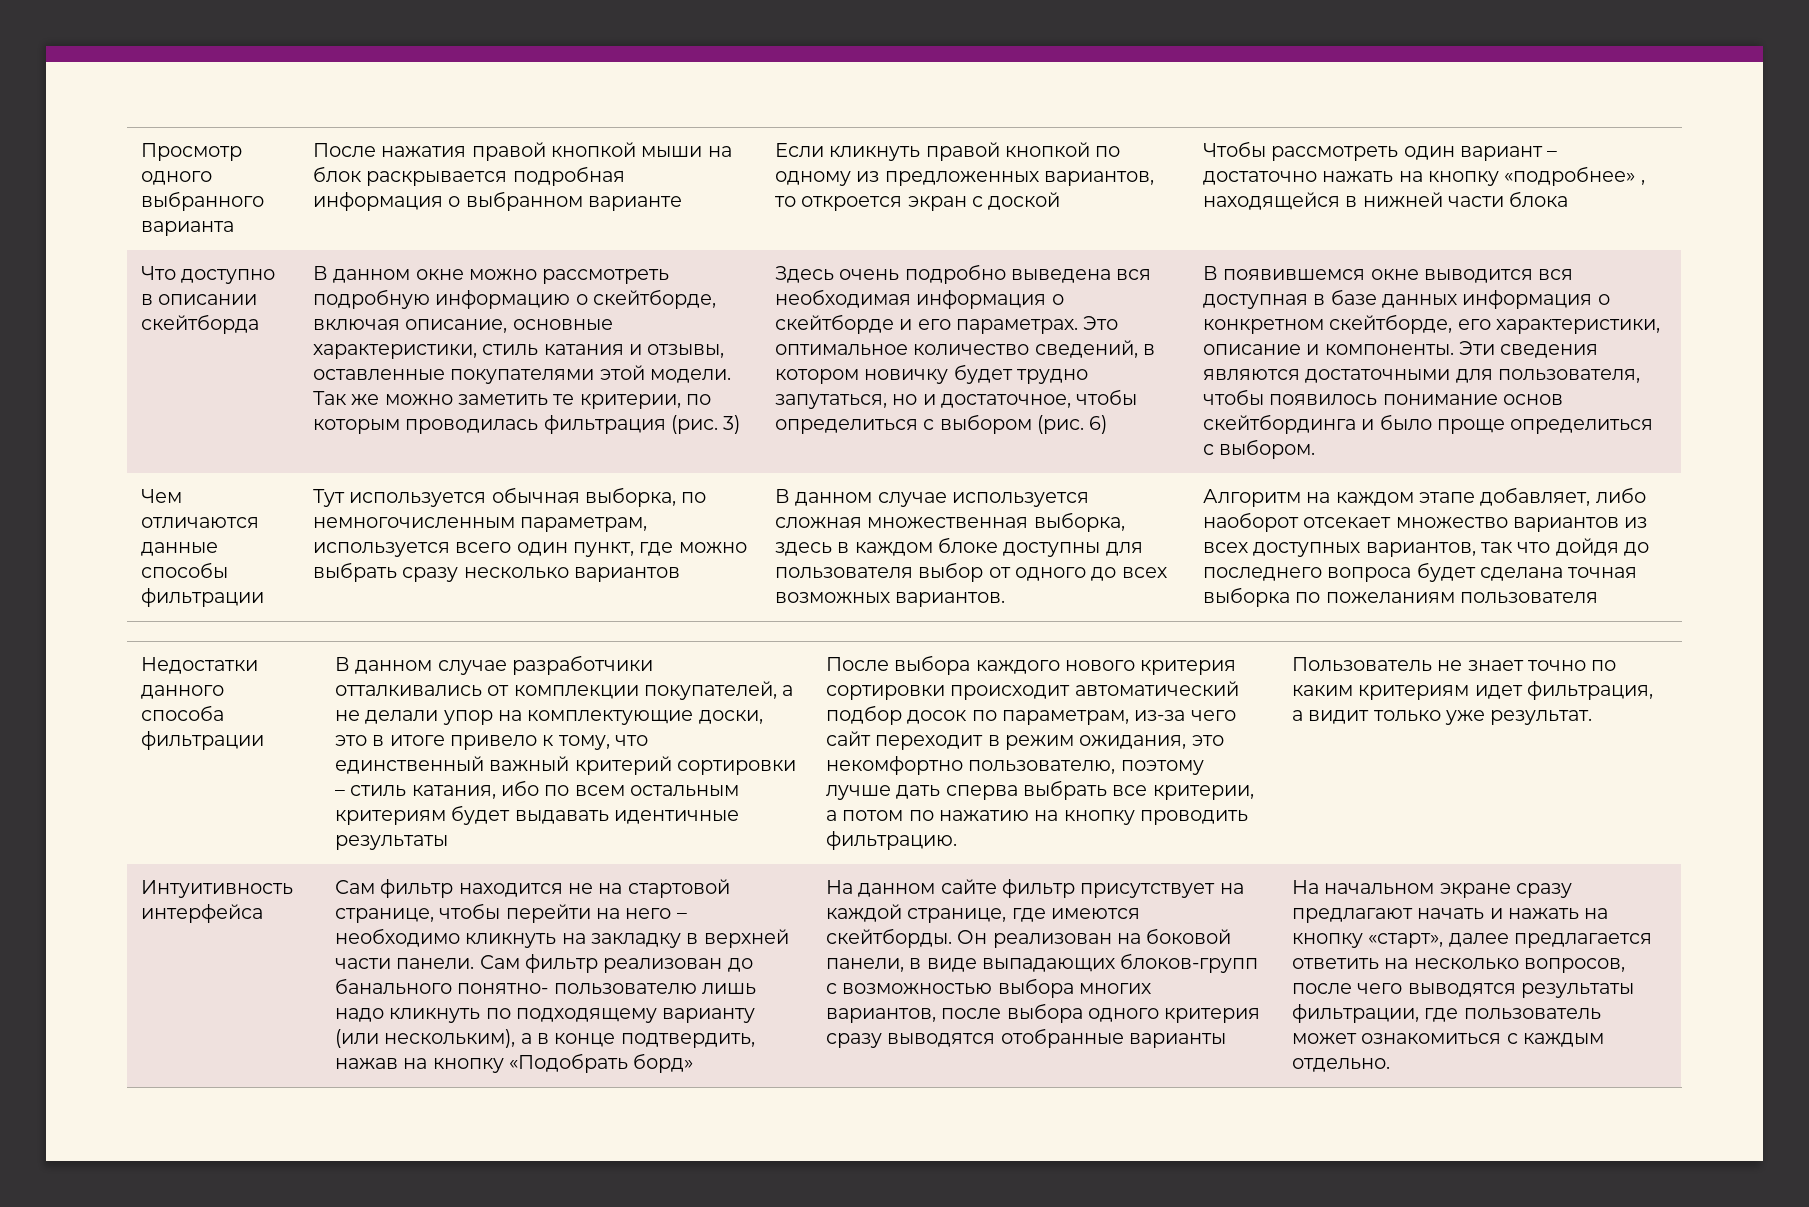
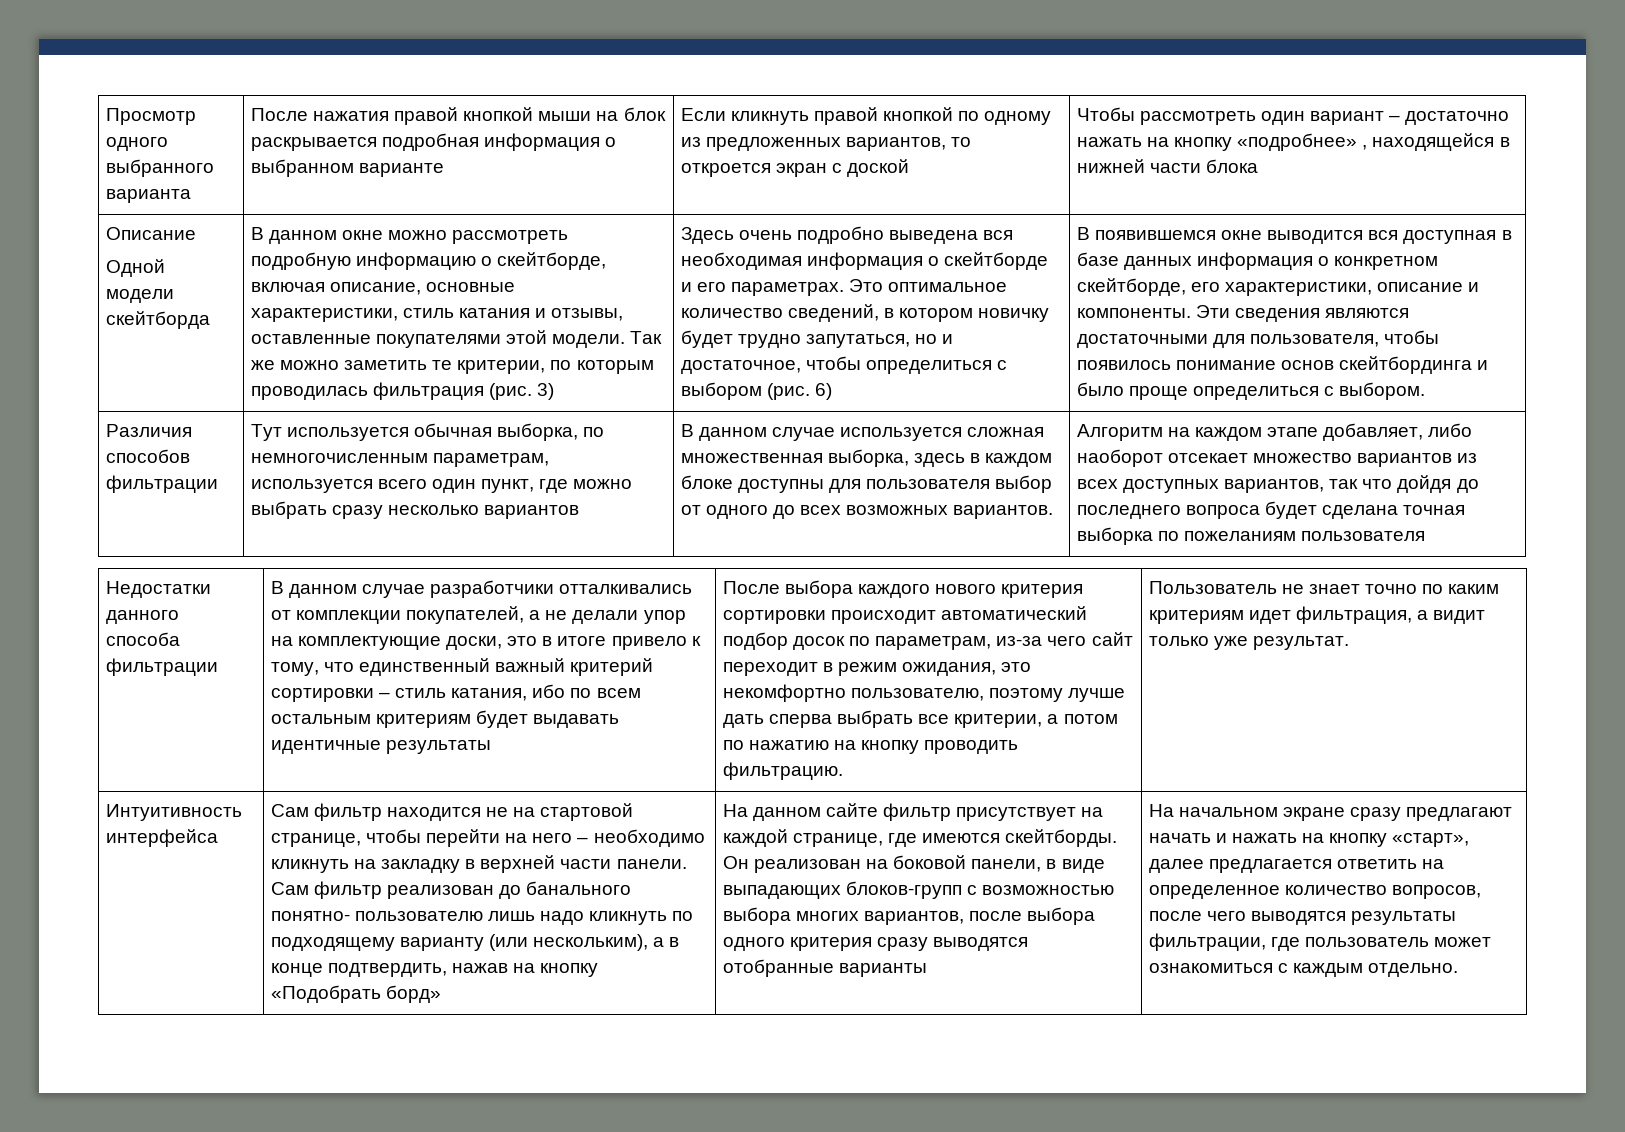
- Что доступно в описании скейтборда
+ Описание
+ Одной модели скейтборда
- Чем отличаются данные способы фильтрации
+ Различия способов фильтрации
- На начальном экране сразу предлагают начать и нажать на кнопку «старт», далее предлагается ответить на несколько вопросов, после чего выводятся результаты фильтрации, где пользователь может ознакомиться с каждым отдельно.
+ На начальном экране сразу предлагают начать и нажать на кнопку «старт», далее предлагается ответить на определенное количество вопросов, после чего выводятся результаты фильтрации, где пользователь может ознакомиться с каждым отдельно.

